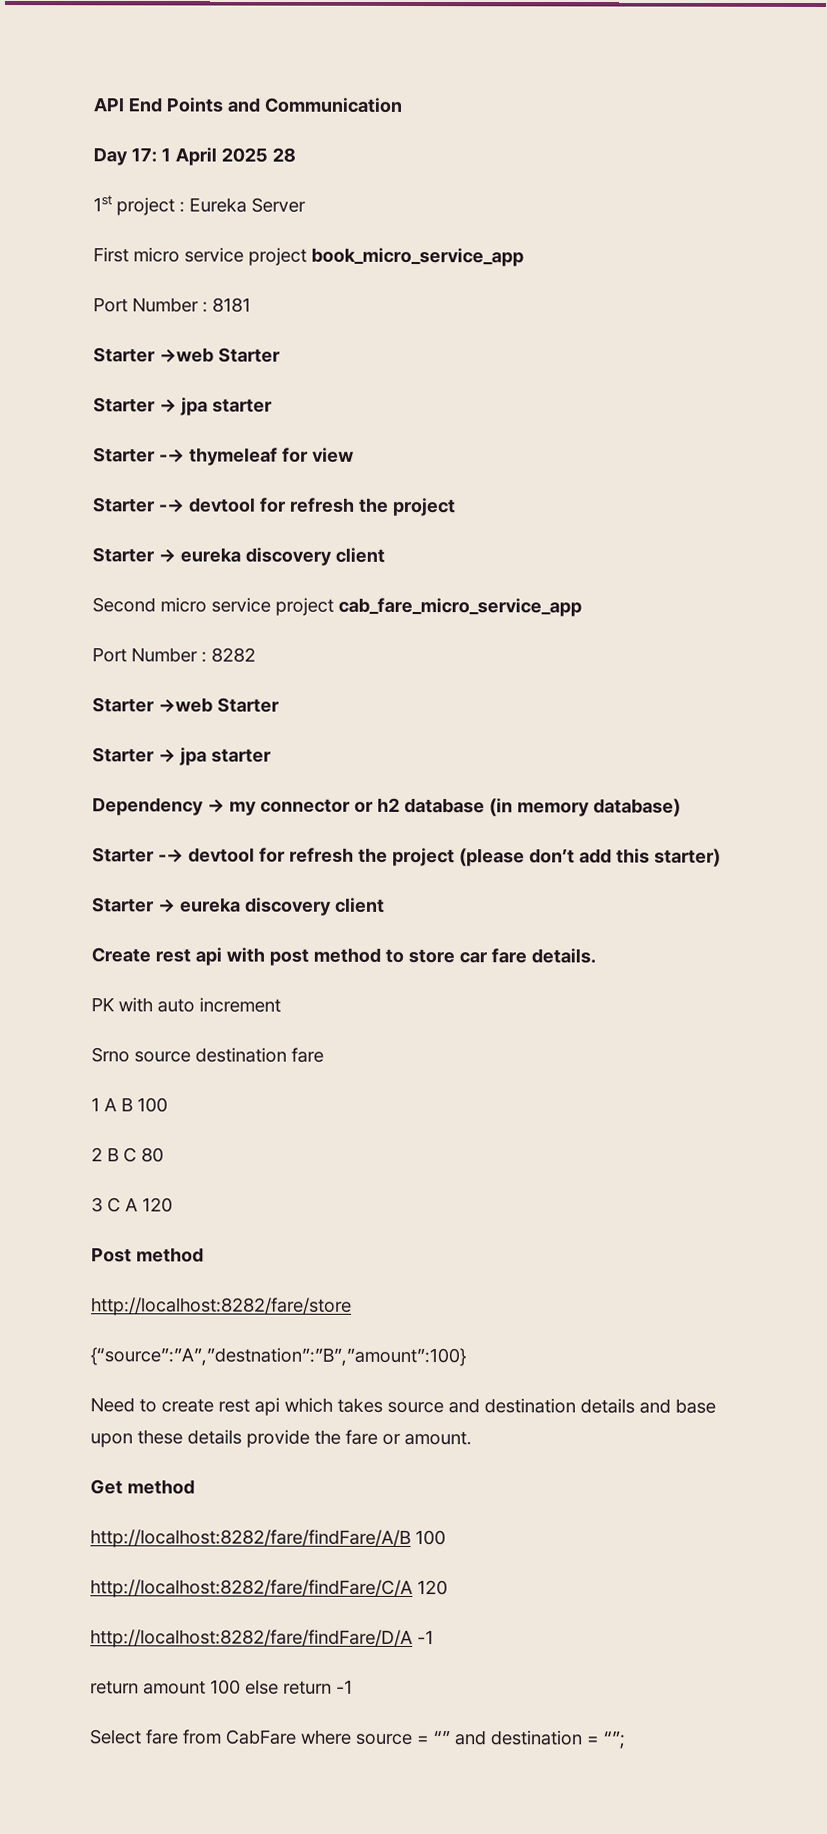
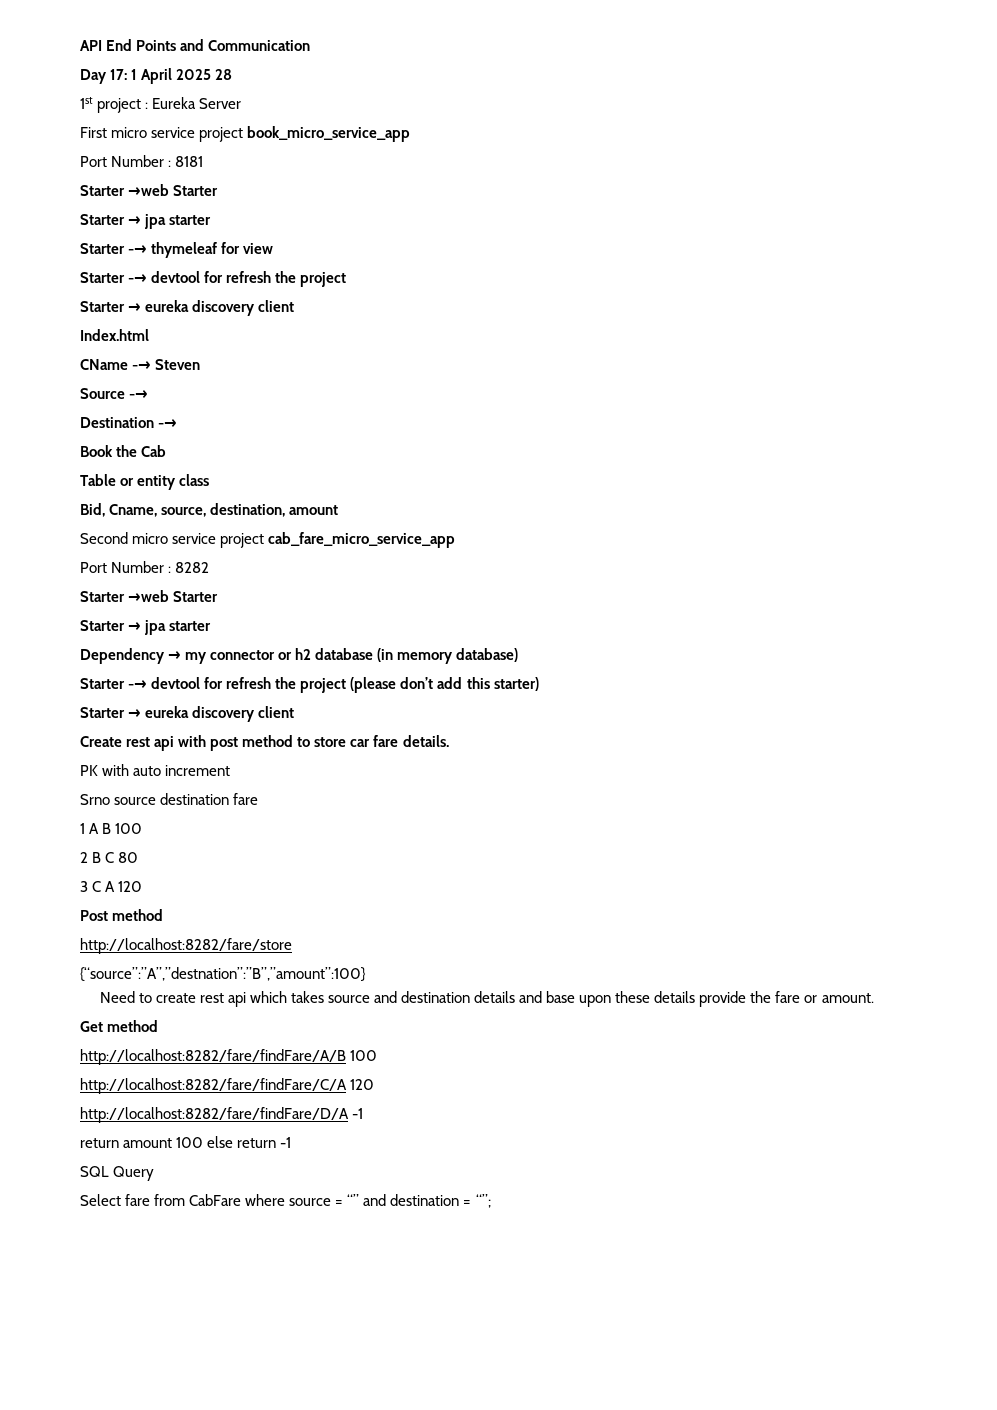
+ Index.html
+ CName -→ Steven
+ Source -→
+ Destination -→
+ Book the Cab
+ Table or entity class
+ Bid, Cname, source, destination, amount
+ SQL Query

